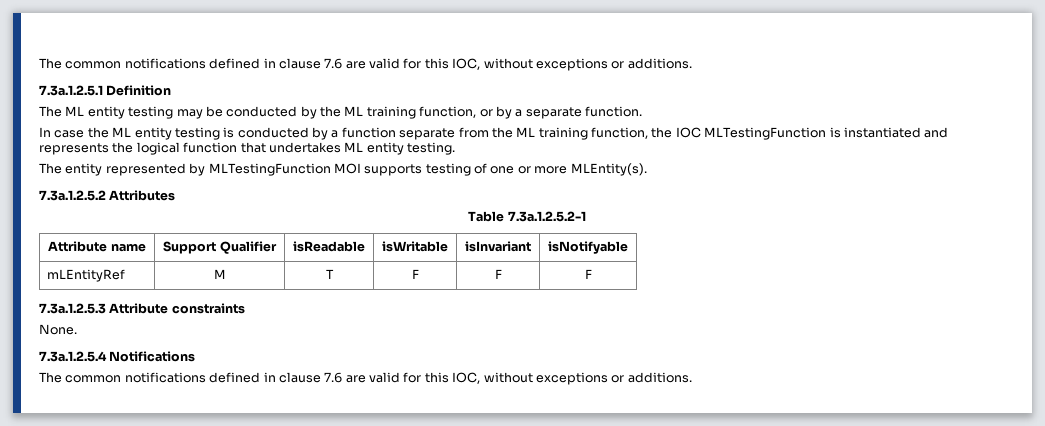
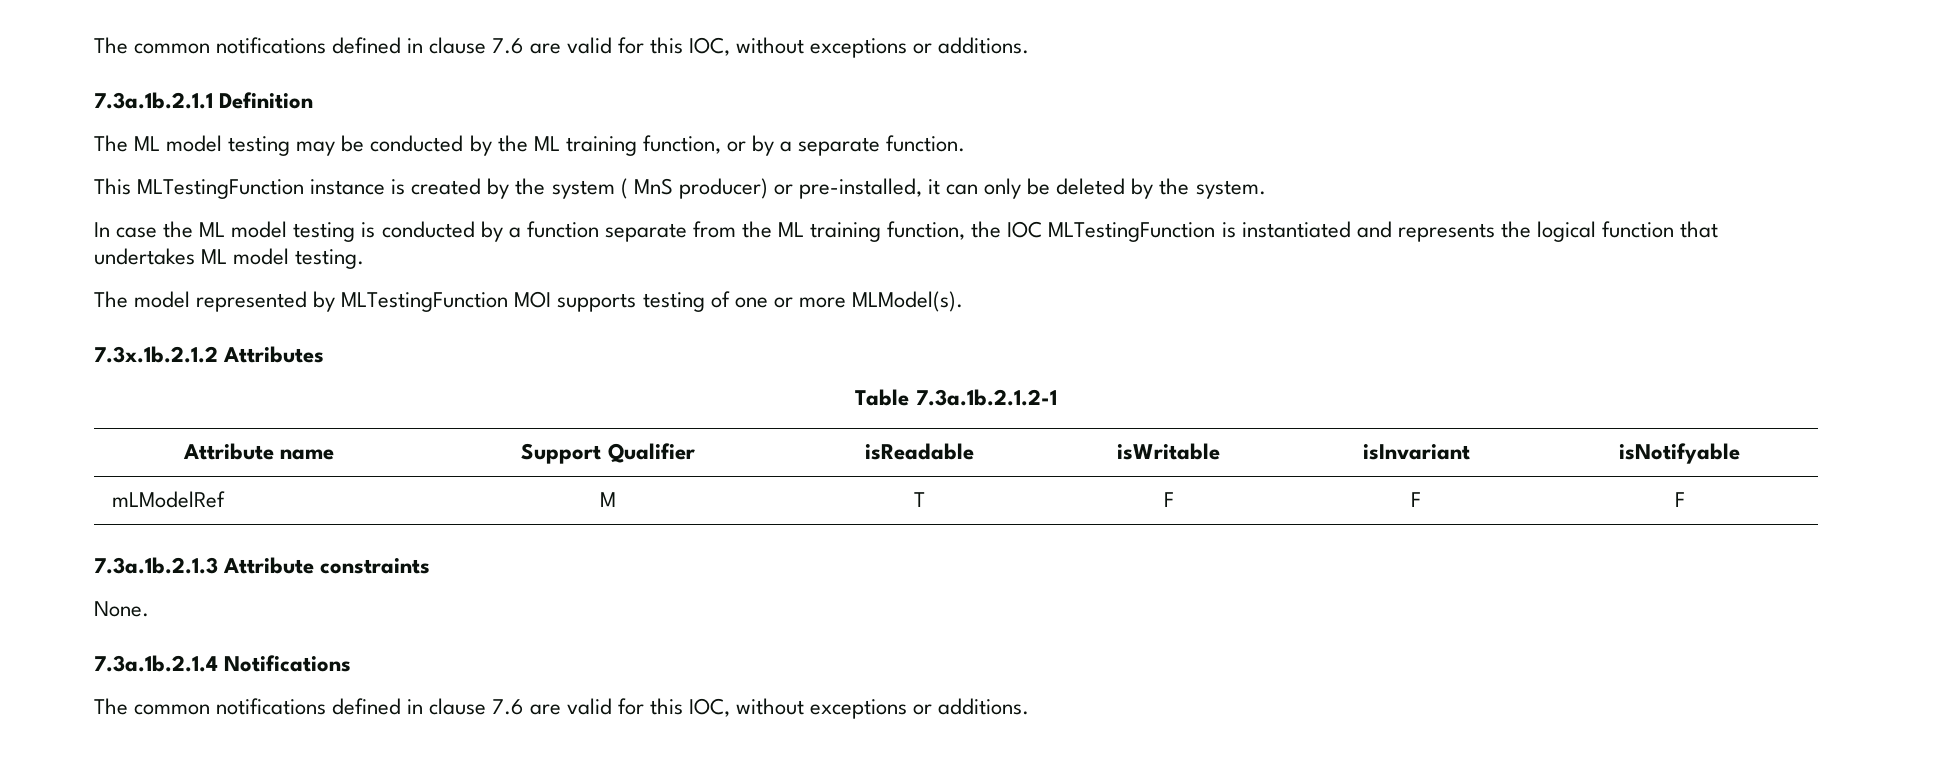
- 7.3a.1.2.5.1 Definition
+ 7.3a.1b.2.1.1 Definition
- The ML entity testing may be conducted by the ML training function, or by a separate function.
+ The ML model testing may be conducted by the ML training function, or by a separate function.
+ This MLTestingFunction instance is created by the system ( MnS producer) or pre-installed, it can only be deleted by the system.
- In case the ML entity testing is conducted by a function separate from the ML training function, the IOC MLTestingFunction is instantiated and represents the logical function that undertakes ML entity testing.
+ In case the ML model testing is conducted by a function separate from the ML training function, the IOC MLTestingFunction is instantiated and represents the logical function that undertakes ML model testing.
- The entity represented by MLTestingFunction MOI supports testing of one or more MLEntity(s).
- 7.3a.1.2.5.2 Attributes
+ The model represented by MLTestingFunction MOI supports testing of one or more MLModel(s).
+ 7.3x.1b.2.1.2 Attributes
- Table 7.3a.1.2.5.2-1
+ Table 7.3a.1b.2.1.2-1
- mLEntityRef | M | T | F | F | F
+ mLModelRef | M | T | F | F | F
- 7.3a.1.2.5.3 Attribute constraints
+ 7.3a.1b.2.1.3 Attribute constraints
- 7.3a.1.2.5.4 Notifications
+ 7.3a.1b.2.1.4 Notifications

